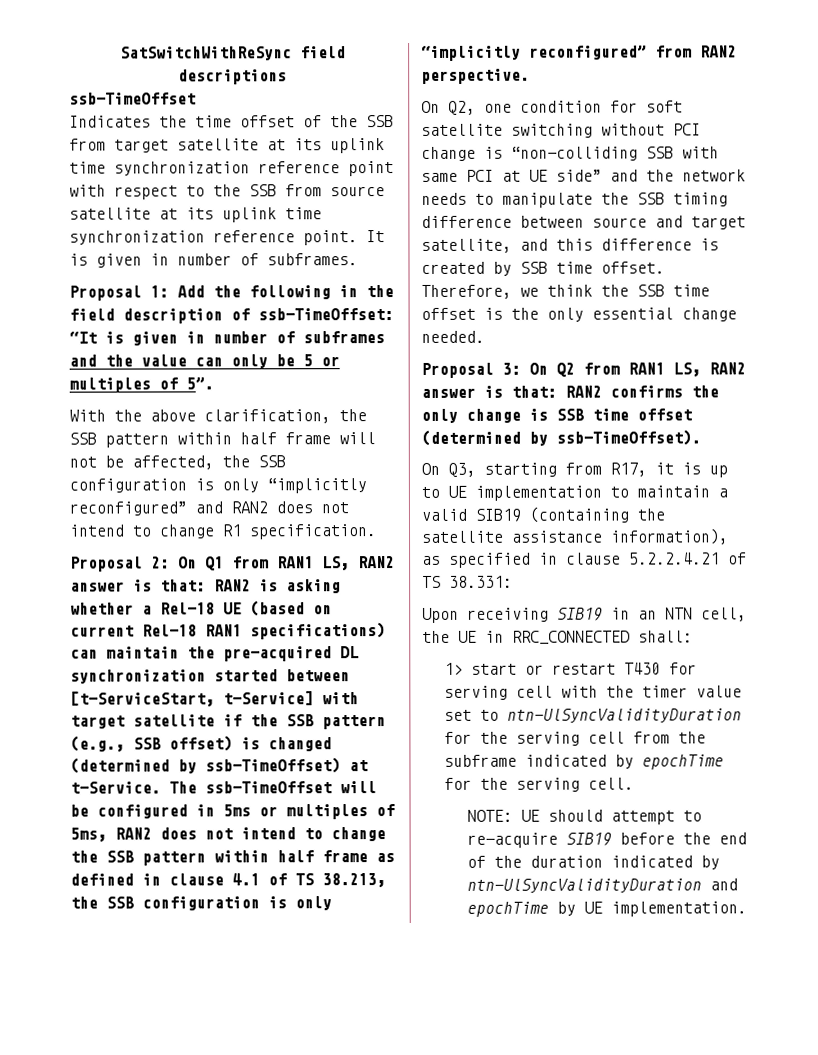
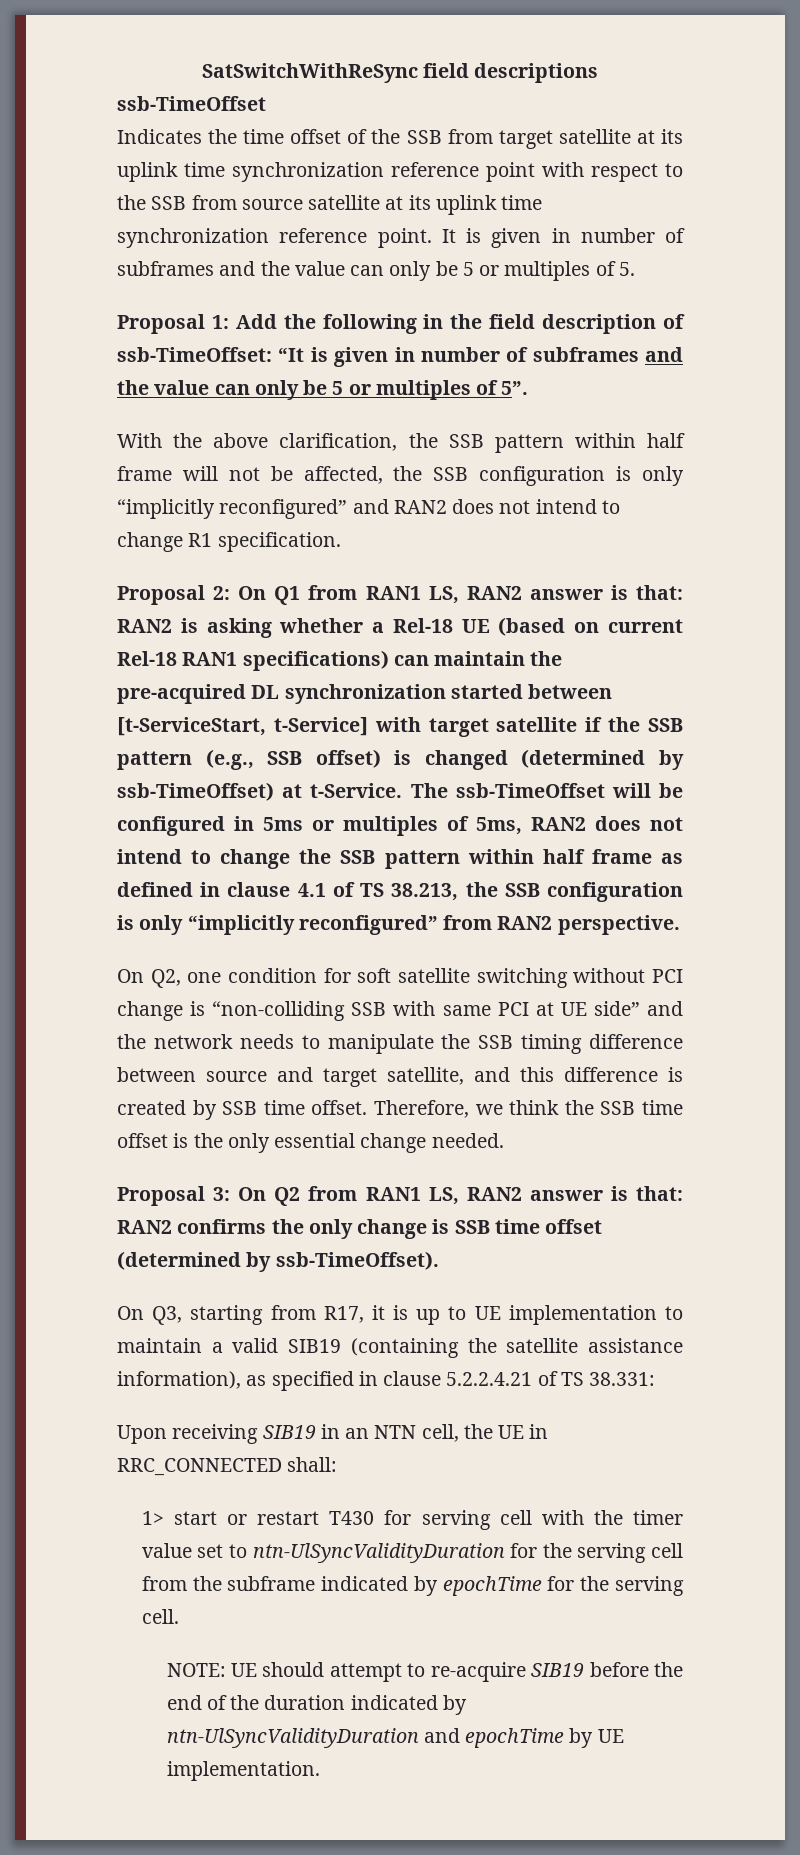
- It is given in number of subframes.
+ It is given in number of subframes and the value can only be 5 or multiples of 5.

